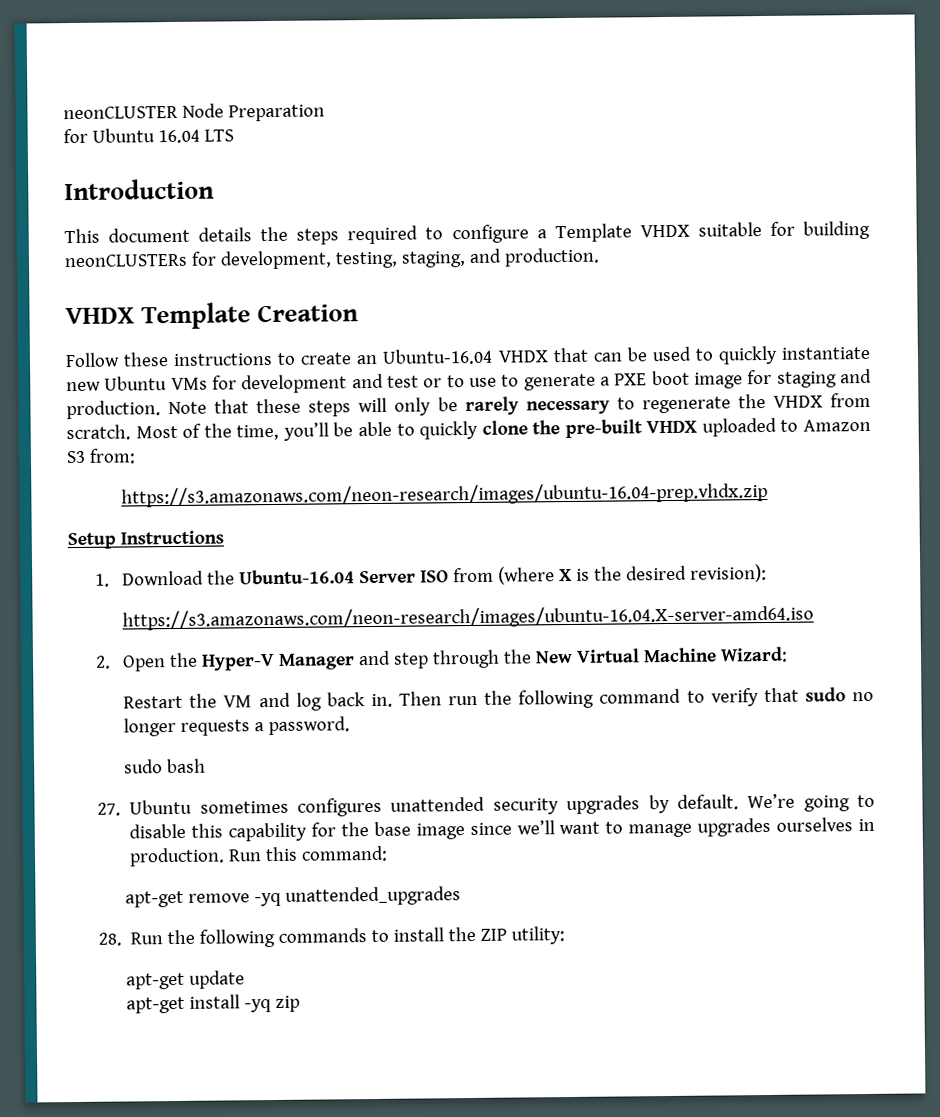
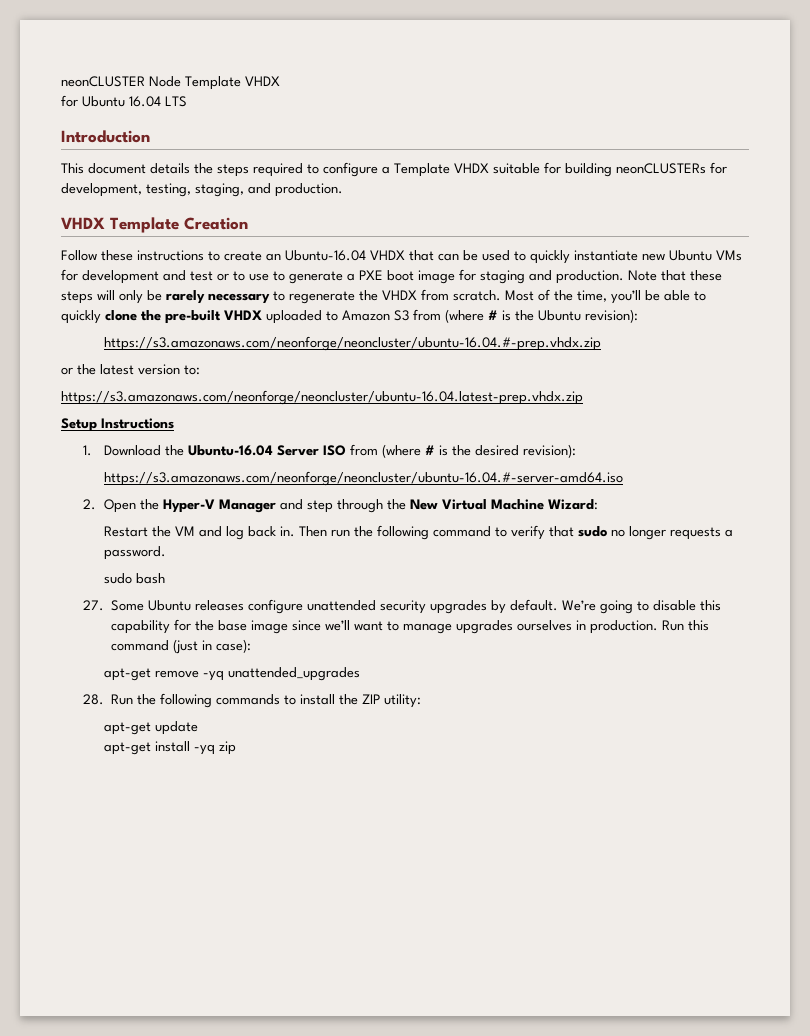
- neonCLUSTER Node Preparation
+ neonCLUSTER Node Template VHDX
- Most of the time, you’ll be able to quickly clone the pre-built VHDX uploaded to Amazon S3 from:
- https://s3.amazonaws.com/neon-research/images/ubuntu-16.04-prep.vhdx.zip
+ Most of the time, you’ll be able to quickly clone the pre-built VHDX uploaded to Amazon S3 from (where # is the Ubuntu revision):
+ https://s3.amazonaws.com/neonforge/neoncluster/ubuntu-16.04.#-prep.vhdx.zip
+ or the latest version to:
+ https://s3.amazonaws.com/neonforge/neoncluster/ubuntu-16.04.latest-prep.vhdx.zip
- 1. Download the Ubuntu-16.04 Server ISO from (where X is the desired revision):
+ 1. Download the Ubuntu-16.04 Server ISO from (where # is the desired revision):
- https://s3.amazonaws.com/neon-research/images/ubuntu-16.04.X-server-amd64.iso
+ https://s3.amazonaws.com/neonforge/neoncluster/ubuntu-16.04.#-server-amd64.iso
- 27. Ubuntu sometimes configures unattended security upgrades by default.
+ 27. Some Ubuntu releases configure unattended security upgrades by default.
- Run this command:
+ Run this command (just in case):

